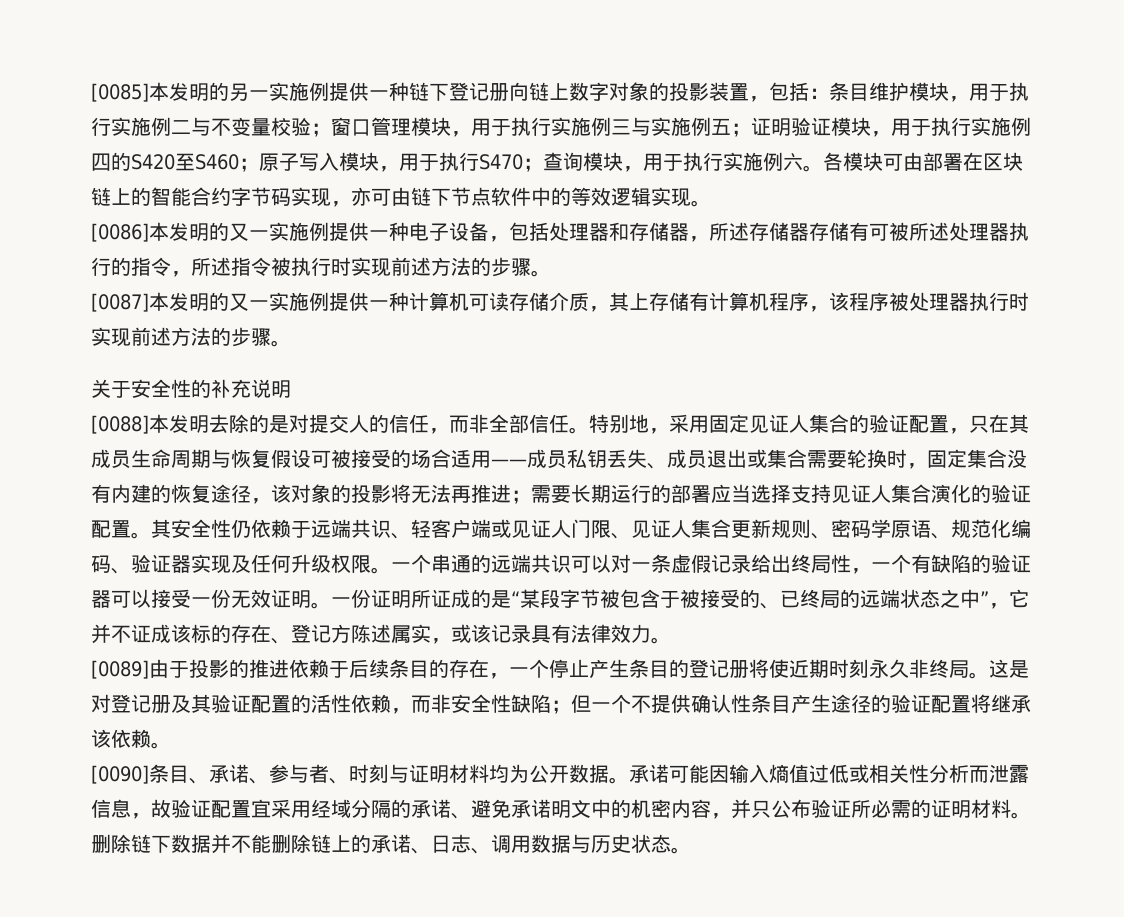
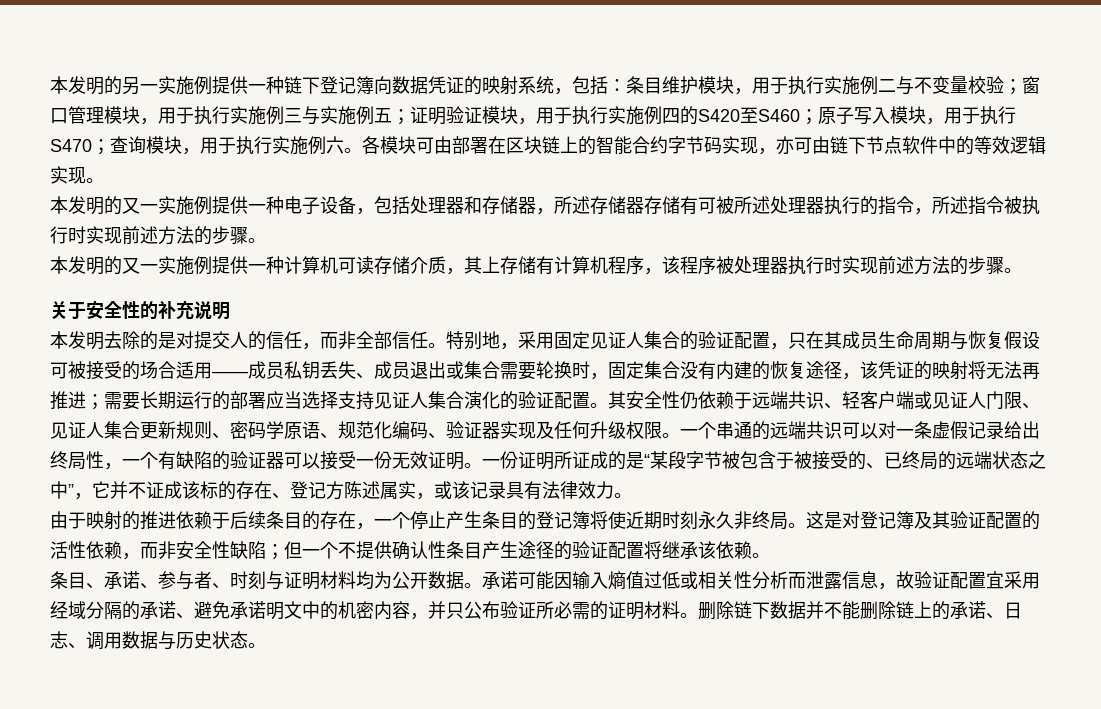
- [0085]本发明的另一实施例提供一种链下登记册向链上数字对象的投影装置，包括：条目维护模块，用于执行实施例二与不变量校验；窗口管理模块，用于执行实施例三与实施例五；证明验证模块，用于执行实施例四的S420至S460；原子写入模块，用于执行S470；查询模块，用于执行实施例六。
+ 本发明的另一实施例提供一种链下登记簿向数据凭证的映射系统，包括：条目维护模块，用于执行实施例二与不变量校验；窗口管理模块，用于执行实施例三与实施例五；证明验证模块，用于执行实施例四的S420至S460；原子写入模块，用于执行S470；查询模块，用于执行实施例六。
- [0086]本发明的又一实施例提供一种电子设备，包括处理器和存储器，所述存储器存储有可被所述处理器执行的指令，所述指令被执行时实现前述方法的步骤。
+ 本发明的又一实施例提供一种电子设备，包括处理器和存储器，所述存储器存储有可被所述处理器执行的指令，所述指令被执行时实现前述方法的步骤。
- [0087]本发明的又一实施例提供一种计算机可读存储介质，其上存储有计算机程序，该程序被处理器执行时实现前述方法的步骤。
+ 本发明的又一实施例提供一种计算机可读存储介质，其上存储有计算机程序，该程序被处理器执行时实现前述方法的步骤。
- [0088]本发明去除的是对提交人的信任，而非全部信任。
+ 本发明去除的是对提交人的信任，而非全部信任。
- 特别地，采用固定见证人集合的验证配置，只在其成员生命周期与恢复假设可被接受的场合适用——成员私钥丢失、成员退出或集合需要轮换时，固定集合没有内建的恢复途径，该对象的投影将无法再推进；需要长期运行的部署应当选择支持见证人集合演化的验证配置。
+ 特别地，采用固定见证人集合的验证配置，只在其成员生命周期与恢复假设可被接受的场合适用——成员私钥丢失、成员退出或集合需要轮换时，固定集合没有内建的恢复途径，该凭证的映射将无法再推进；需要长期运行的部署应当选择支持见证人集合演化的验证配置。
- [0089]由于投影的推进依赖于后续条目的存在，一个停止产生条目的登记册将使近期时刻永久非终局。
+ 由于映射的推进依赖于后续条目的存在，一个停止产生条目的登记簿将使近期时刻永久非终局。
- 这是对登记册及其验证配置的活性依赖，而非安全性缺陷；但一个不提供确认性条目产生途径的验证配置将继承该依赖。
+ 这是对登记簿及其验证配置的活性依赖，而非安全性缺陷；但一个不提供确认性条目产生途径的验证配置将继承该依赖。
- [0090]条目、承诺、参与者、时刻与证明材料均为公开数据。
+ 条目、承诺、参与者、时刻与证明材料均为公开数据。

